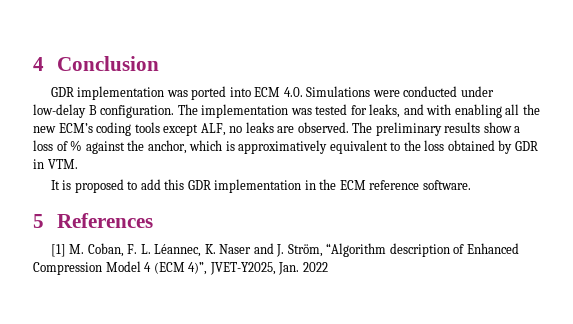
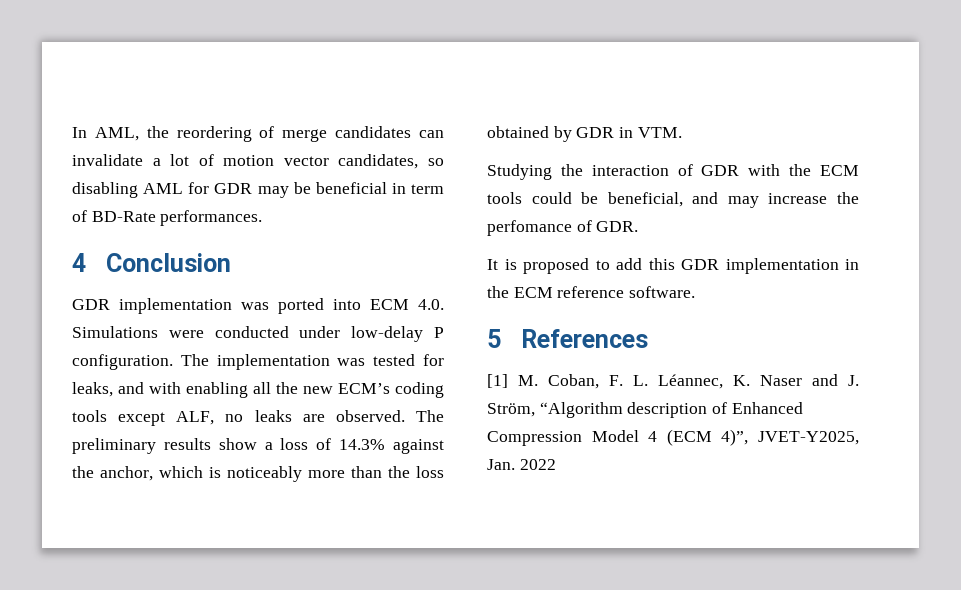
+ In AML, the reordering of merge candidates can invalidate a lot of motion vector candidates, so disabling AML for GDR may be beneficial in term of BD-Rate performances.
- GDR implementation was ported into ECM 4.0. Simulations were conducted under low-delay B configuration.
+ GDR implementation was ported into ECM 4.0. Simulations were conducted under low-delay P configuration.
- The preliminary results show a loss of % against the anchor, which is approximatively equivalent to the loss obtained by GDR in VTM.
+ The preliminary results show a loss of 14.3% against the anchor, which is noticeably more than the loss obtained by GDR in VTM.
+ Studying the interaction of GDR with the ECM tools could be beneficial, and may increase the perfomance of GDR.

